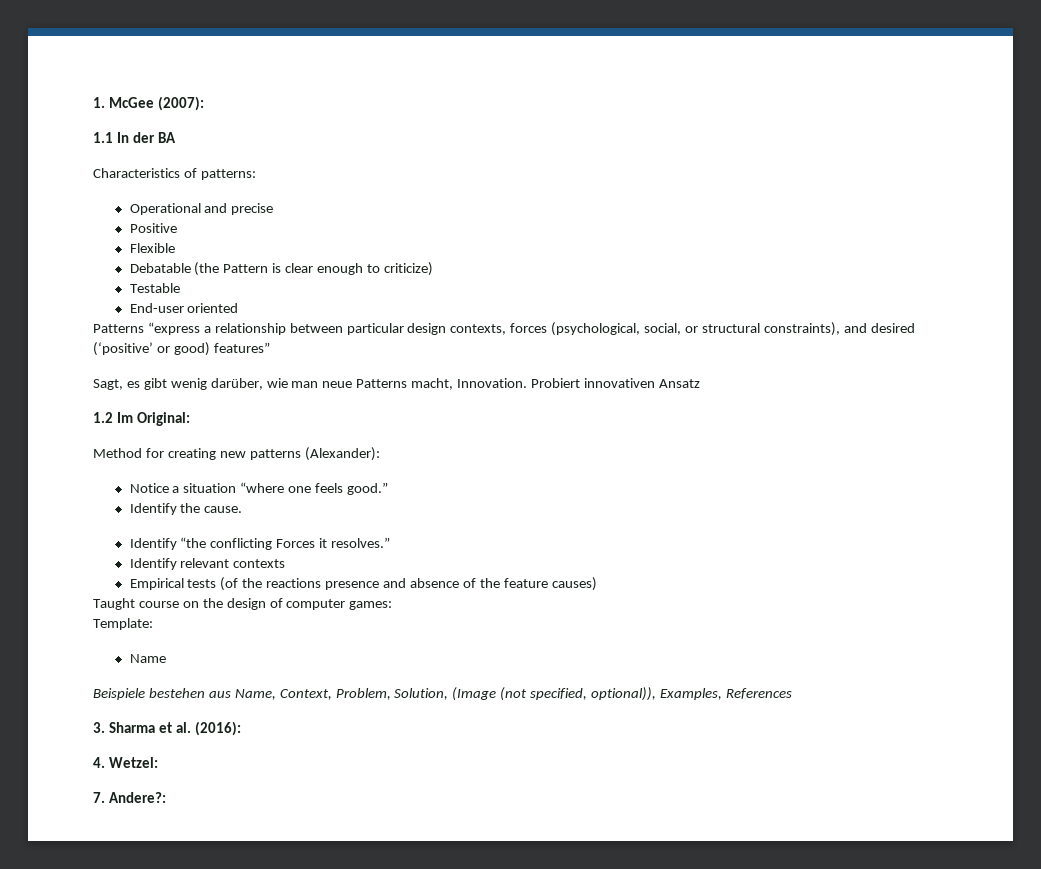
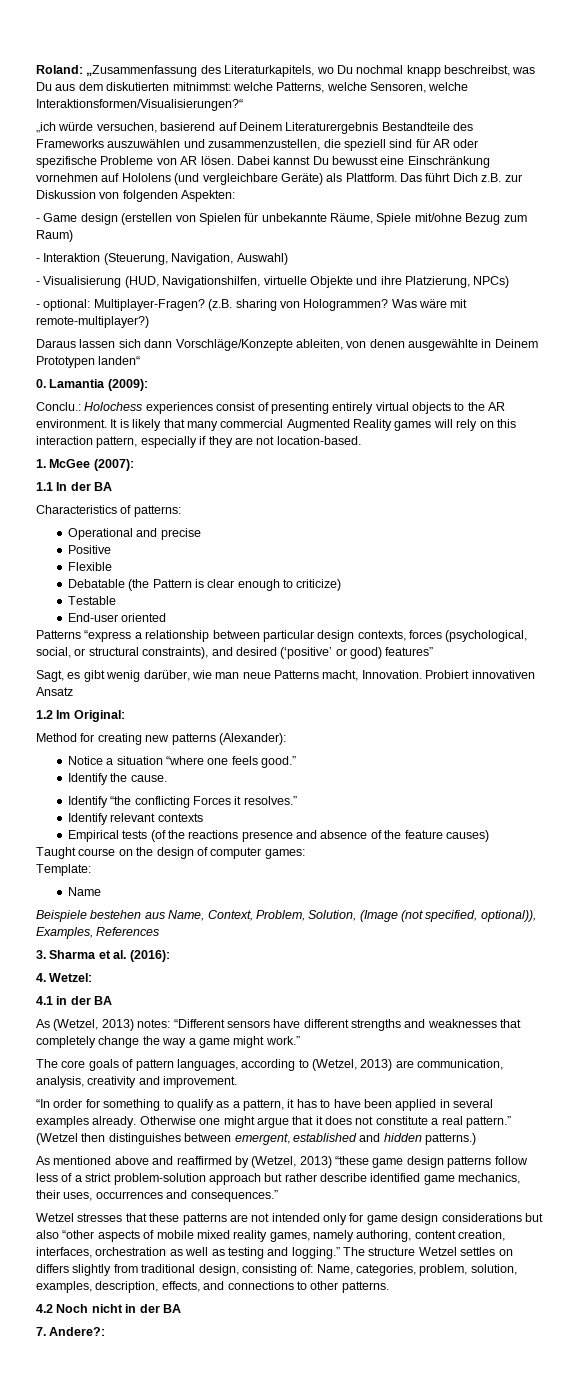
+ Roland: „Zusammenfassung des Literaturkapitels, wo Du nochmal knapp beschreibst, was Du aus dem diskutierten mitnimmst: welche Patterns, welche Sensoren, welche Interaktionsformen/Visualisierungen?“
+ „ich würde versuchen, basierend auf Deinem Literaturergebnis Bestandteile des Frameworks auszuwählen und zusammenzustellen, die speziell sind für AR oder spezifische Probleme von AR lösen. Dabei kannst Du bewusst eine Einschränkung vornehmen auf Hololens (und vergleichbare Geräte) als Plattform. Das führt Dich z.B. zur Diskussion von folgenden Aspekten:
+ - Game design (erstellen von Spielen für unbekannte Räume, Spiele mit/ohne Bezug zum Raum)
+ - Interaktion (Steuerung, Navigation, Auswahl)
+ - Visualisierung (HUD, Navigationshilfen, virtuelle Objekte und ihre Platzierung, NPCs)
+ - optional: Multiplayer-Fragen? (z.B. sharing von Hologrammen? Was wäre mit remote-multiplayer?)
+ Daraus lassen sich dann Vorschläge/Konzepte ableiten, von denen ausgewählte in Deinem Prototypen landen“
+ 0. Lamantia (2009):
+ Conclu.: Holochess experiences consist of presenting entirely virtual objects to the AR environment. It is likely that many commercial Augmented Reality games will rely on this interaction pattern, especially if they are not location-based.
+ 4.1 in der BA
+ As (Wetzel, 2013) notes: “Different sensors have different strengths and weaknesses that completely change the way a game might work.”
+ The core goals of pattern languages, according to (Wetzel, 2013) are communication, analysis, creativity and improvement.
+ “In order for something to qualify as a pattern, it has to have been applied in several examples already. Otherwise one might argue that it does not constitute a real pattern.” (Wetzel then distinguishes between emergent, established and hidden patterns.)
+ As mentioned above and reaffirmed by (Wetzel, 2013) “these game design patterns follow less of a strict problem-solution approach but rather describe identified game mechanics, their uses, occurrences and consequences.”
+ Wetzel stresses that these patterns are not intended only for game design considerations but also “other aspects of mobile mixed reality games, namely authoring, content creation, interfaces, orchestration as well as testing and logging.” The structure Wetzel settles on differs slightly from traditional design, consisting of: Name, categories, problem, solution, examples, description, effects, and connections to other patterns.
+ 4.2 Noch nicht in der BA

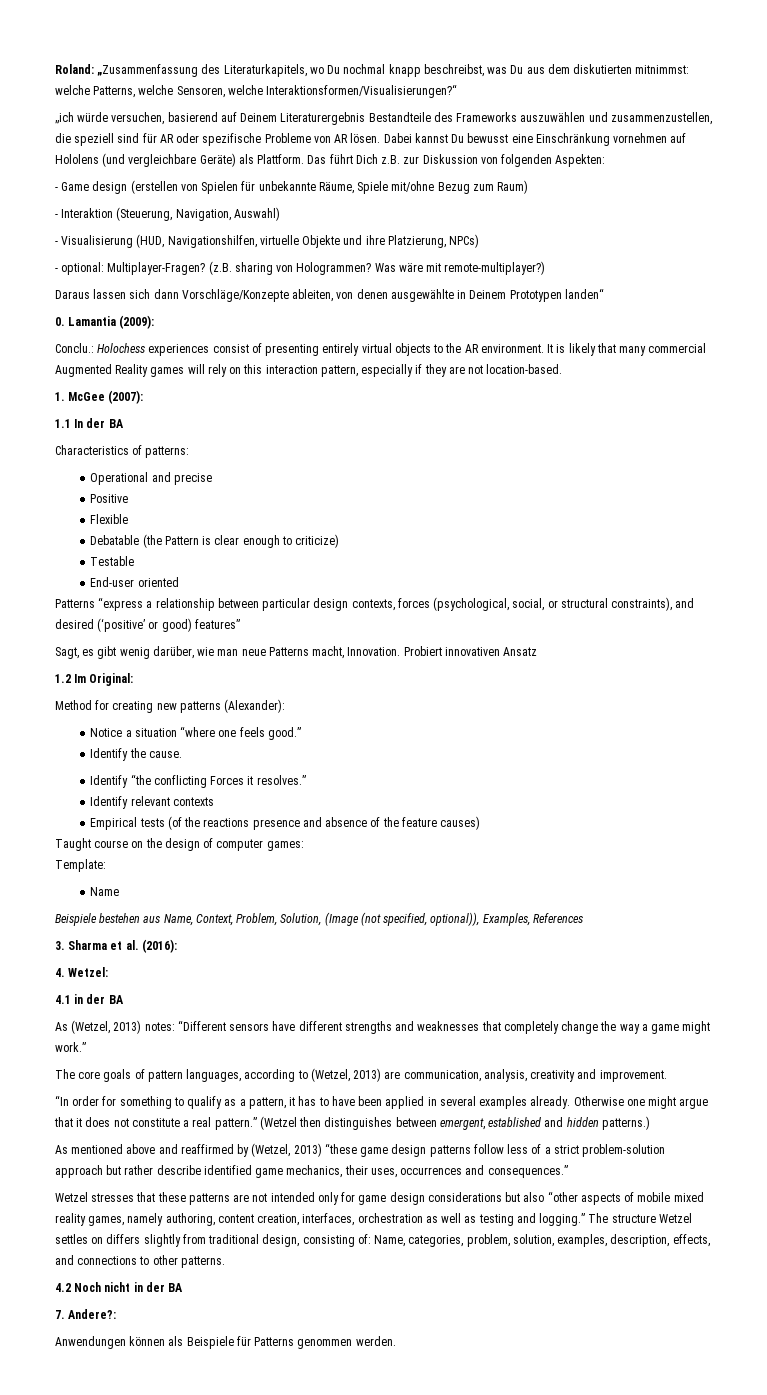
+ Anwendungen können als Beispiele für Patterns genommen werden.

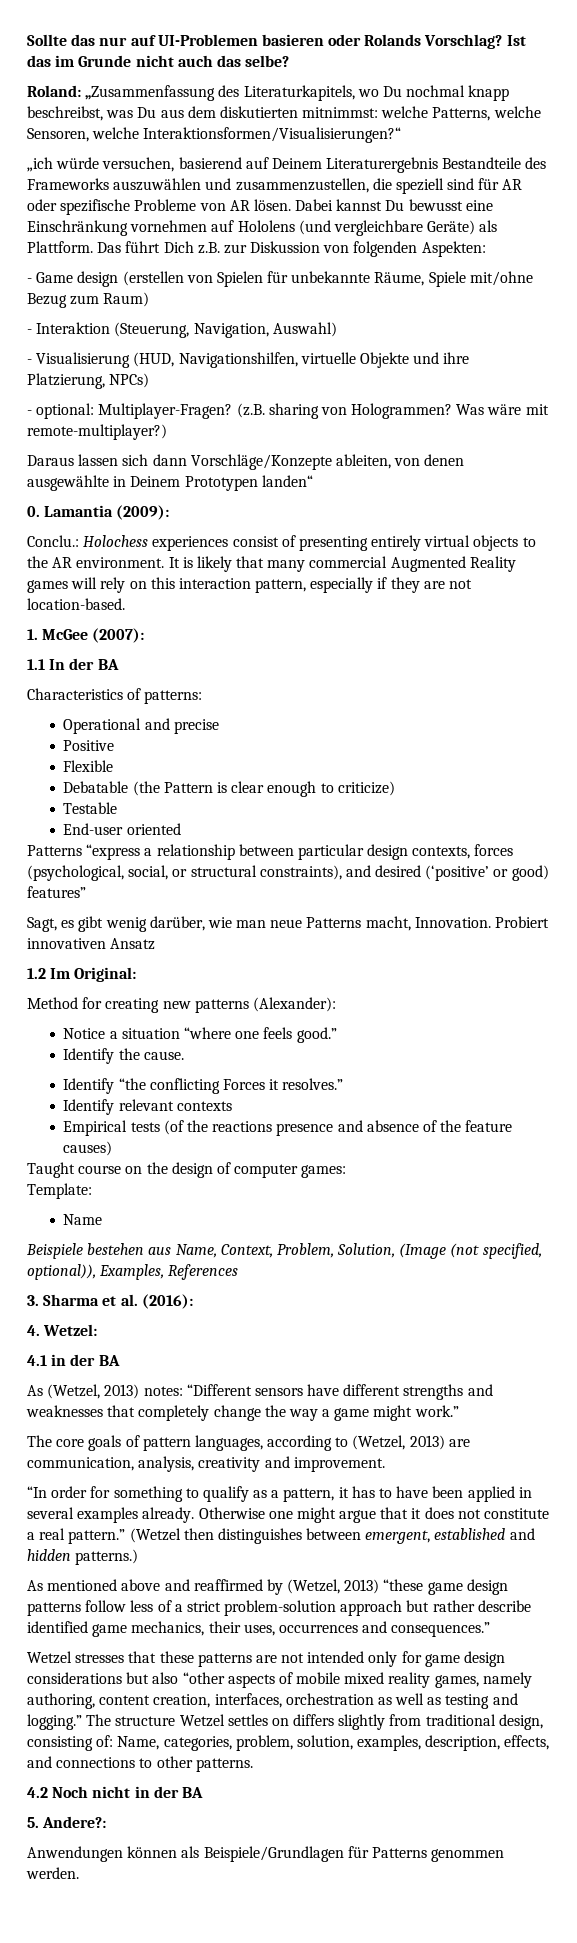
+ Sollte das nur auf UI-Problemen basieren oder Rolands Vorschlag? Ist das im Grunde nicht auch das selbe?
- 7. Andere?:
+ 5. Andere?:
- Anwendungen können als Beispiele für Patterns genommen werden.
+ Anwendungen können als Beispiele/Grundlagen für Patterns genommen werden.

